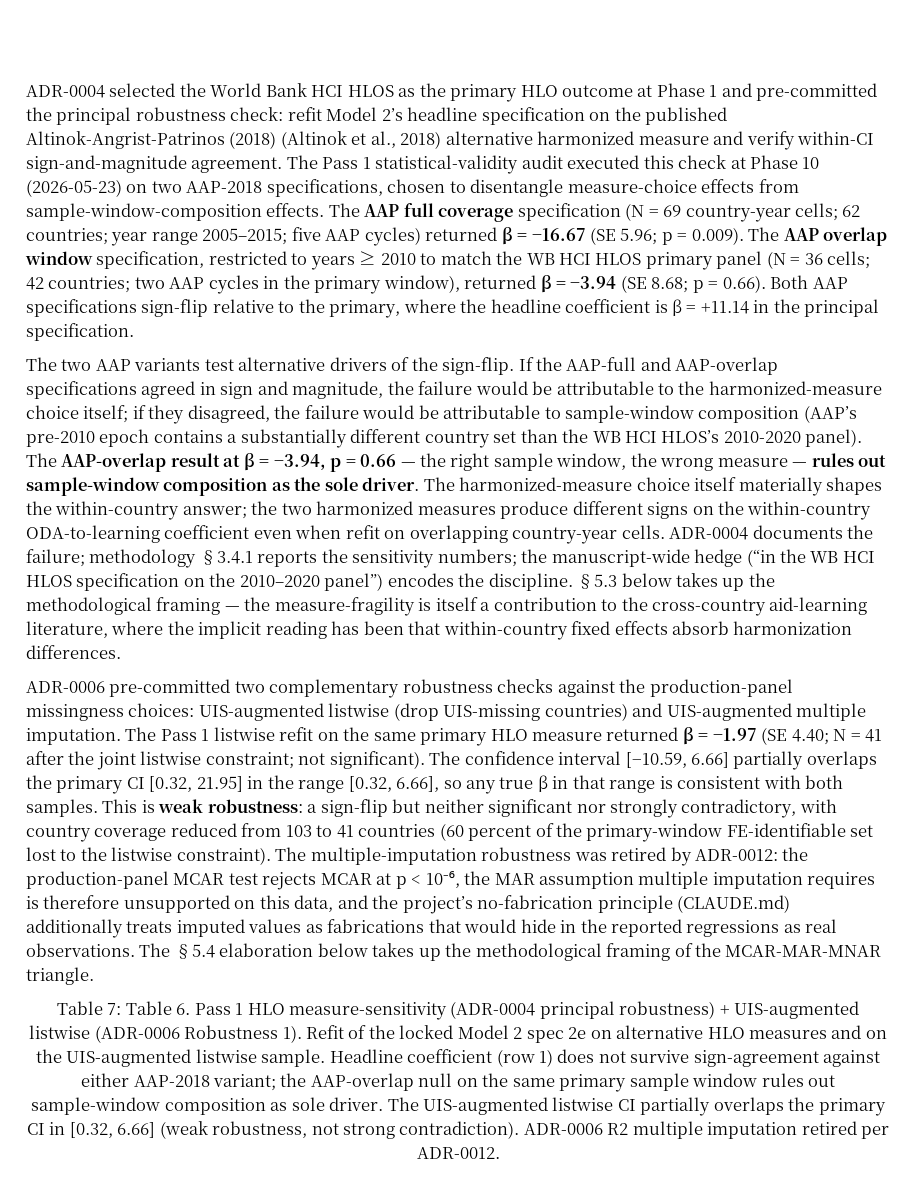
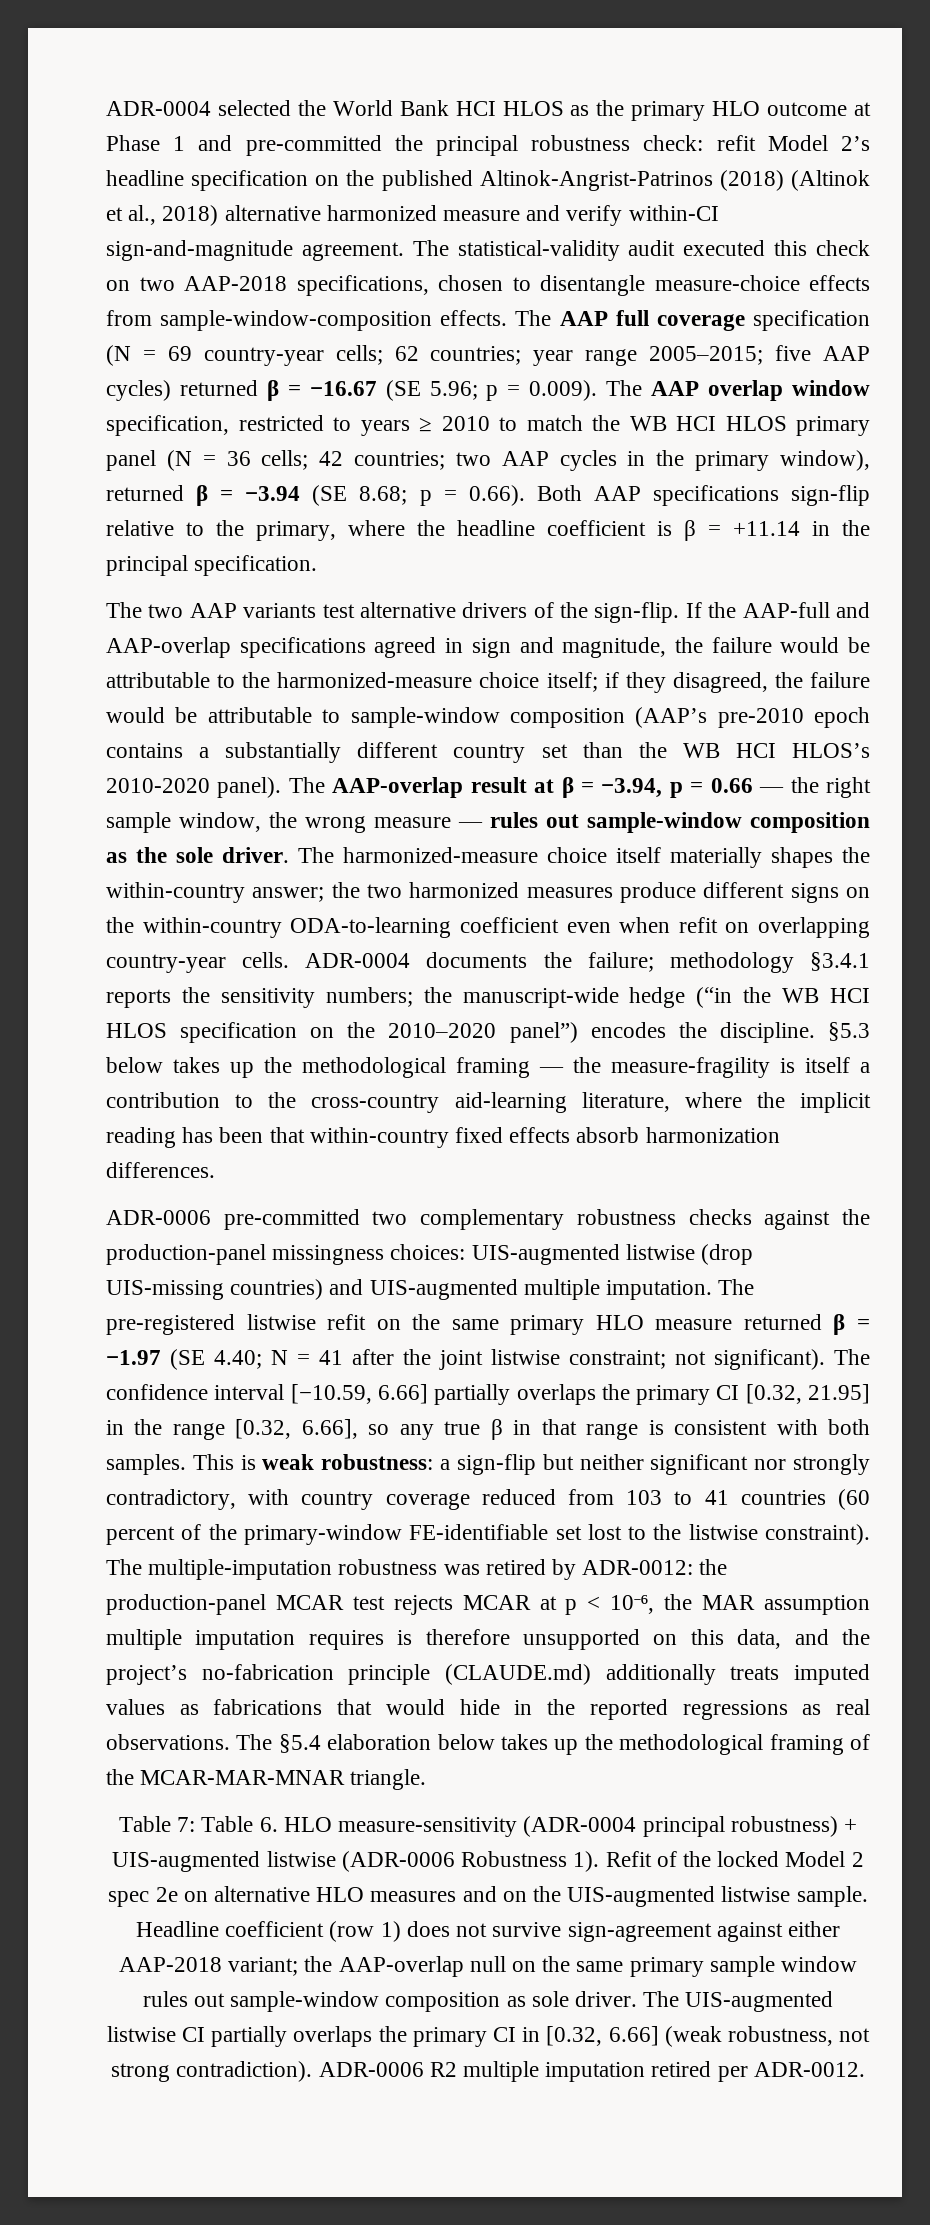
- The Pass 1 statistical-validity audit executed this check at Phase 10 (2026-05-23) on two AAP-2018 specifications, chosen to disentangle measure-choice effects from sample-window-composition effects.
+ The statistical-validity audit executed this check on two AAP-2018 specifications, chosen to disentangle measure-choice effects from sample-window-composition effects.
- The Pass 1 listwise refit on the same primary HLO measure returned β = −1.97 (SE 4.40; N = 41 after the joint listwise constraint; not significant).
+ The pre-registered listwise refit on the same primary HLO measure returned β = −1.97 (SE 4.40; N = 41 after the joint listwise constraint; not significant).
- Table 7: Table 6. Pass 1 HLO measure-sensitivity (ADR-0004 principal robustness) + UIS-augmented listwise (ADR-0006 Robustness 1).
+ Table 7: Table 6. HLO measure-sensitivity (ADR-0004 principal robustness) + UIS-augmented listwise (ADR-0006 Robustness 1).

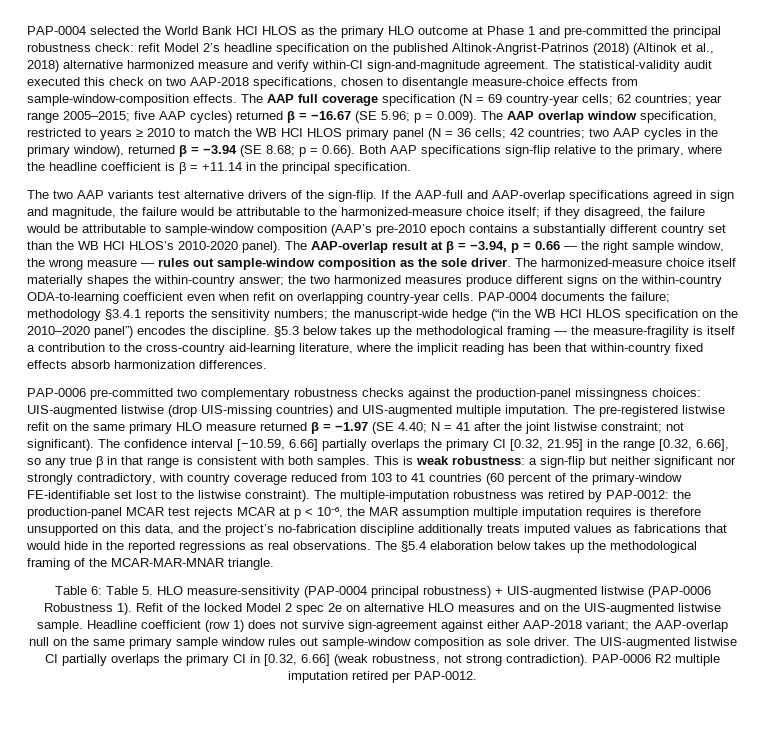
- ADR-0004 selected the World Bank HCI HLOS as the primary HLO outcome at Phase 1 and pre-committed the principal robustness check: refit Model 2’s headline specification on the published Altinok-Angrist-Patrinos (2018) (Altinok et al., 2018) alternative harmonized measure and verify within-CI sign-and-magnitude agreement.
+ PAP-0004 selected the World Bank HCI HLOS as the primary HLO outcome at Phase 1 and pre-committed the principal robustness check: refit Model 2’s headline specification on the published Altinok-Angrist-Patrinos (2018) (Altinok et al., 2018) alternative harmonized measure and verify within-CI sign-and-magnitude agreement.
- ADR-0004 documents the failure; methodology §3.4.1 reports the sensitivity numbers; the manuscript-wide hedge (“in the WB HCI HLOS specification on the 2010–2020 panel”) encodes the discipline.
+ PAP-0004 documents the failure; methodology §3.4.1 reports the sensitivity numbers; the manuscript-wide hedge (“in the WB HCI HLOS specification on the 2010–2020 panel”) encodes the discipline.
- ADR-0006 pre-committed two complementary robustness checks against the production-panel missingness choices: UIS-augmented listwise (drop UIS-missing countries) and UIS-augmented multiple imputation.
+ PAP-0006 pre-committed two complementary robustness checks against the production-panel missingness choices: UIS-augmented listwise (drop UIS-missing countries) and UIS-augmented multiple imputation.
- The multiple-imputation robustness was retired by ADR-0012: the production-panel MCAR test rejects MCAR at p < 10⁻⁶, the MAR assumption multiple imputation requires is therefore unsupported on this data, and the project’s no-fabrication principle (CLAUDE.md) additionally treats imputed values as fabrications that would hide in the reported regressions as real observations.
+ The multiple-imputation robustness was retired by PAP-0012: the production-panel MCAR test rejects MCAR at p < 10⁻⁶, the MAR assumption multiple imputation requires is therefore unsupported on this data, and the project’s no-fabrication discipline additionally treats imputed values as fabrications that would hide in the reported regressions as real observations.
- Table 7: Table 6. HLO measure-sensitivity (ADR-0004 principal robustness) + UIS-augmented listwise (ADR-0006 Robustness 1).
+ Table 6: Table 5. HLO measure-sensitivity (PAP-0004 principal robustness) + UIS-augmented listwise (PAP-0006 Robustness 1).
- ADR-0006 R2 multiple imputation retired per ADR-0012.
+ PAP-0006 R2 multiple imputation retired per PAP-0012.

